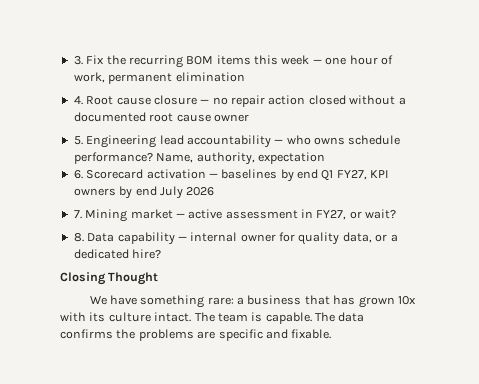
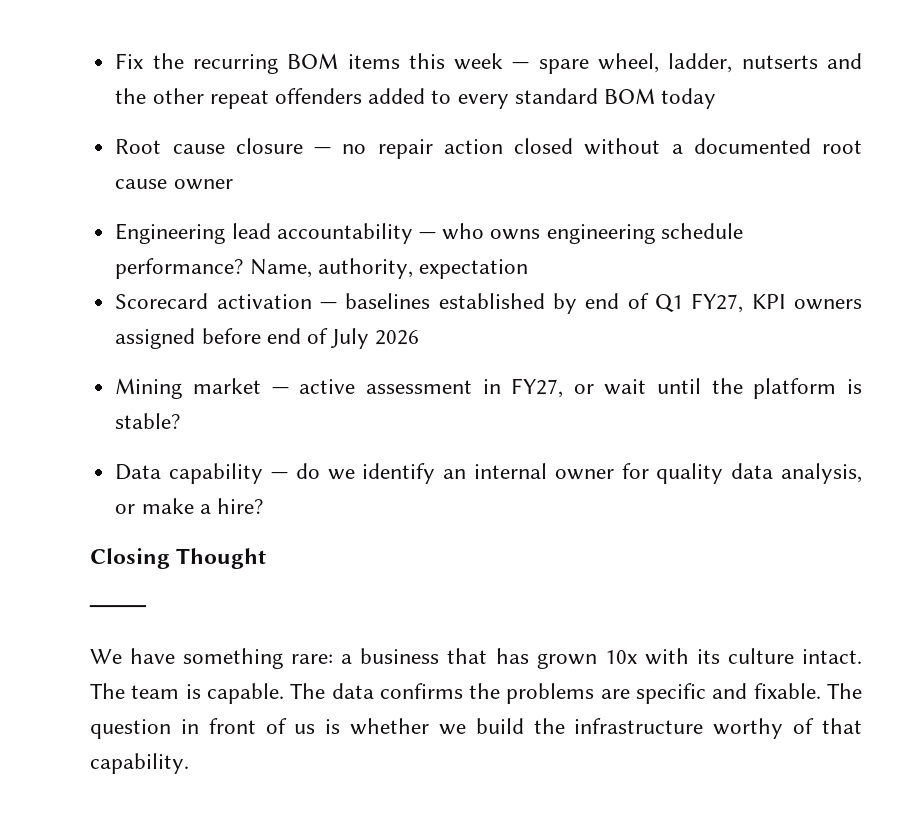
- 3. Fix the recurring BOM items this week — one hour of work, permanent elimination
- 4. Root cause closure — no repair action closed without a documented root cause owner
+ Fix the recurring BOM items this week — spare wheel, ladder, nutserts and the other repeat offenders added to every standard BOM today
+ Root cause closure — no repair action closed without a documented root cause owner
- 5. Engineering lead accountability — who owns schedule performance?
+ Engineering lead accountability — who owns engineering schedule performance?
- 6. Scorecard activation — baselines by end Q1 FY27, KPI owners by end July 2026
+ Scorecard activation — baselines established by end of Q1 FY27, KPI owners assigned before end of July 2026
- 7. Mining market — active assessment in FY27, or wait?
- 8. Data capability — internal owner for quality data, or a dedicated hire?
+ Mining market — active assessment in FY27, or wait until the platform is stable?
+ Data capability — do we identify an internal owner for quality data analysis, or make a hire?
+ ────
+ The question in front of us is whether we build the infrastructure worthy of that capability.

